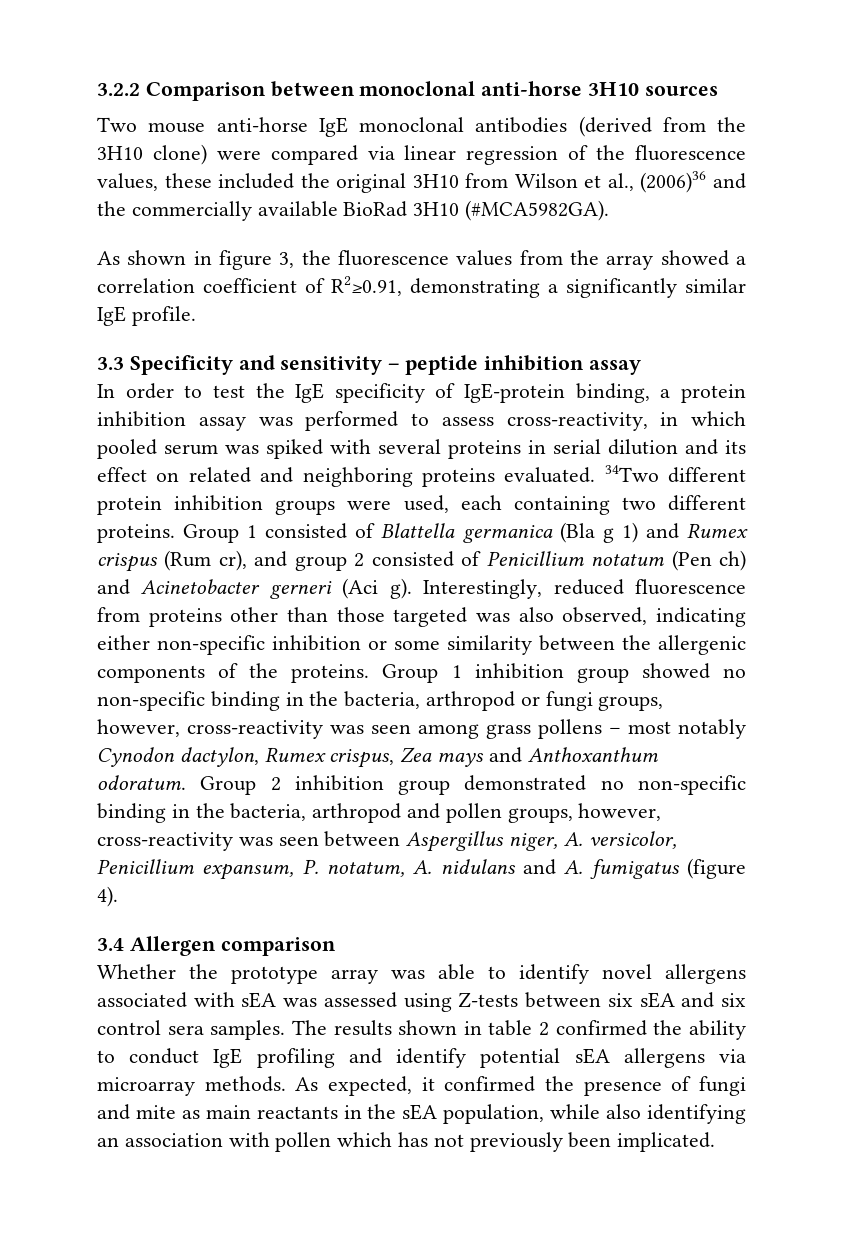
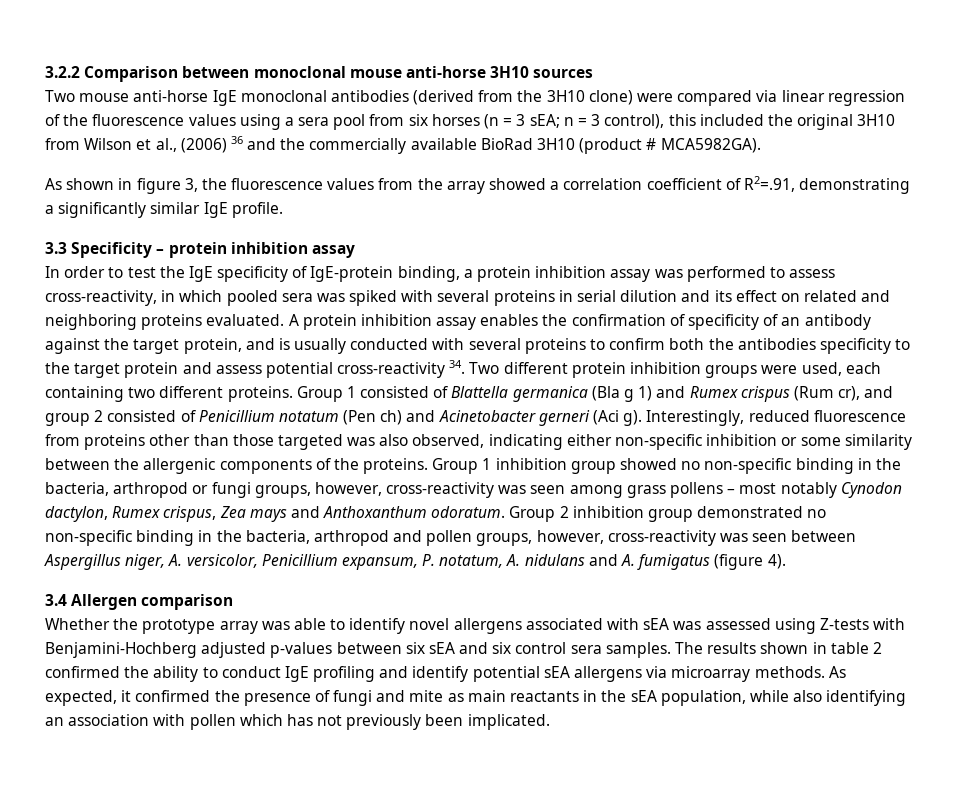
- 3.2.2 Comparison between monoclonal anti-horse 3H10 sources
+ 3.2.2 Comparison between monoclonal mouse anti-horse 3H10 sources
- Two mouse anti-horse IgE monoclonal antibodies (derived from the 3H10 clone) were compared via linear regression of the fluorescence values, these included the original 3H10 from Wilson et al., (2006)36 and the commercially available BioRad 3H10 (#MCA5982GA).
+ Two mouse anti-horse IgE monoclonal antibodies (derived from the 3H10 clone) were compared via linear regression of the fluorescence values using a sera pool from six horses (n = 3 sEA; n = 3 control), this included the original 3H10 from Wilson et al., (2006) 36 and the commercially available BioRad 3H10 (product # MCA5982GA).
- As shown in figure 3, the fluorescence values from the array showed a correlation coefficient of R2≥0.91, demonstrating a significantly similar IgE profile.
+ As shown in figure 3, the fluorescence values from the array showed a correlation coefficient of R2=.91, demonstrating a significantly similar IgE profile.
- 3.3 Specificity and sensitivity – peptide inhibition assay
+ 3.3 Specificity – protein inhibition assay
- In order to test the IgE specificity of IgE-protein binding, a protein inhibition assay was performed to assess cross-reactivity, in which pooled serum was spiked with several proteins in serial dilution and its effect on related and neighboring proteins evaluated.
+ In order to test the IgE specificity of IgE-protein binding, a protein inhibition assay was performed to assess cross-reactivity, in which pooled sera was spiked with several proteins in serial dilution and its effect on related and neighboring proteins evaluated.
- 34Two different protein inhibition groups were used, each containing two different proteins.
+ A protein inhibition assay enables the confirmation of specificity of an antibody against the target protein, and is usually conducted with several proteins to confirm both the antibodies specificity to the target protein and assess potential cross-reactivity 34. Two different protein inhibition groups were used, each containing two different proteins.
- Whether the prototype array was able to identify novel allergens associated with sEA was assessed using Z-tests between six sEA and six control sera samples.
+ Whether the prototype array was able to identify novel allergens associated with sEA was assessed using Z-tests with Benjamini-Hochberg adjusted p-values between six sEA and six control sera samples.

